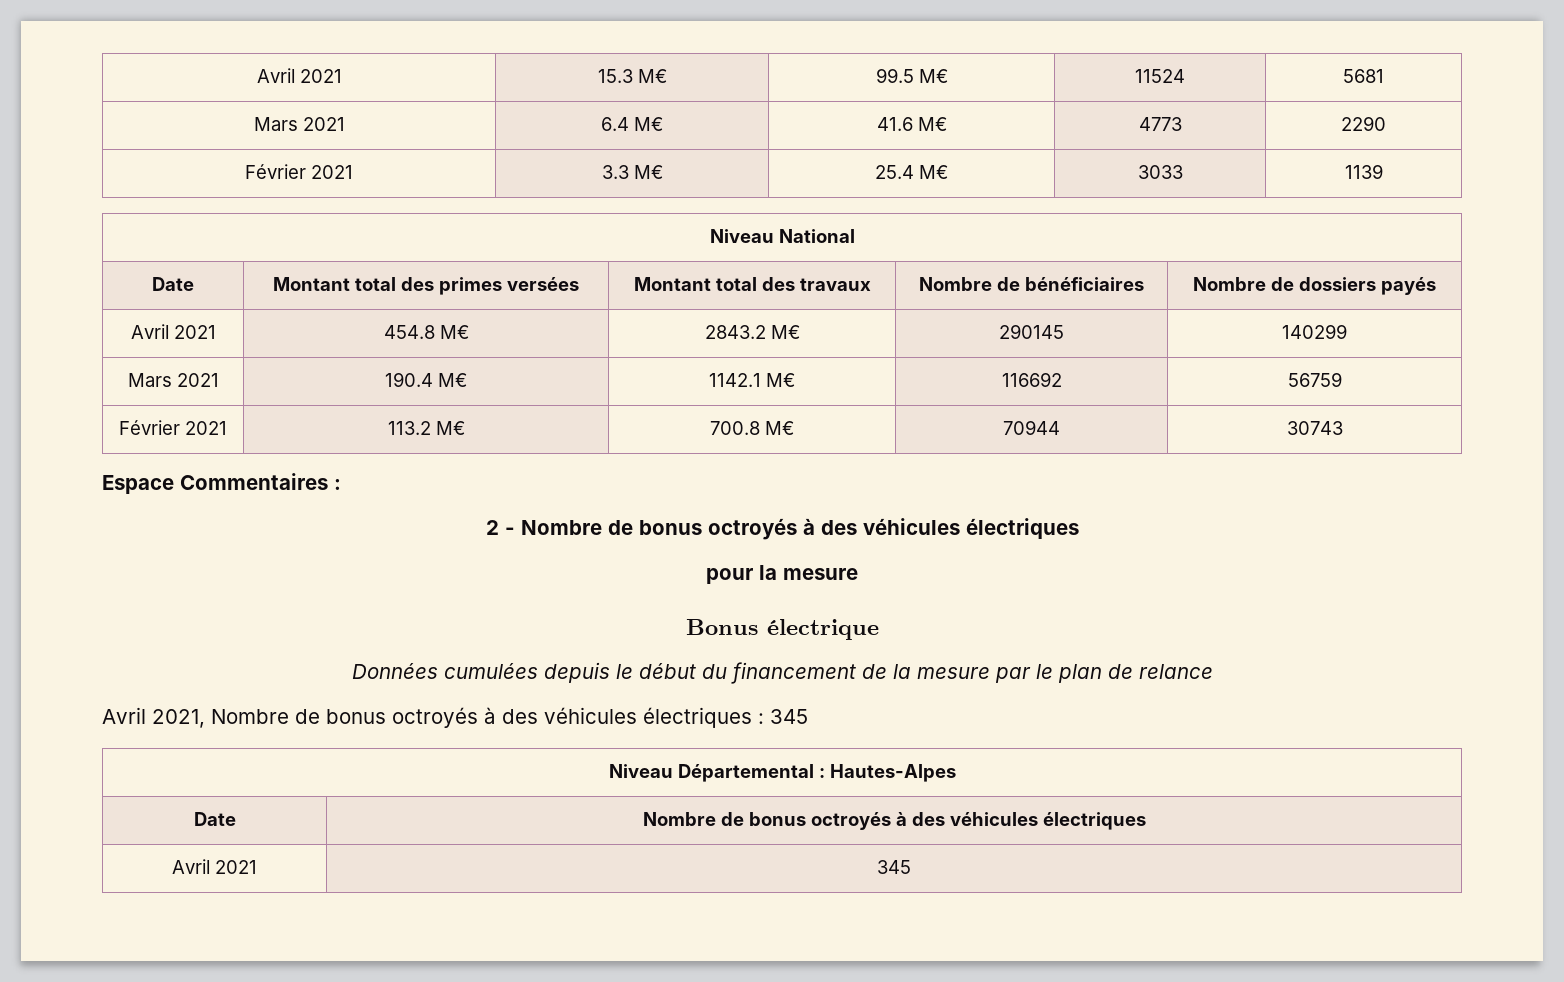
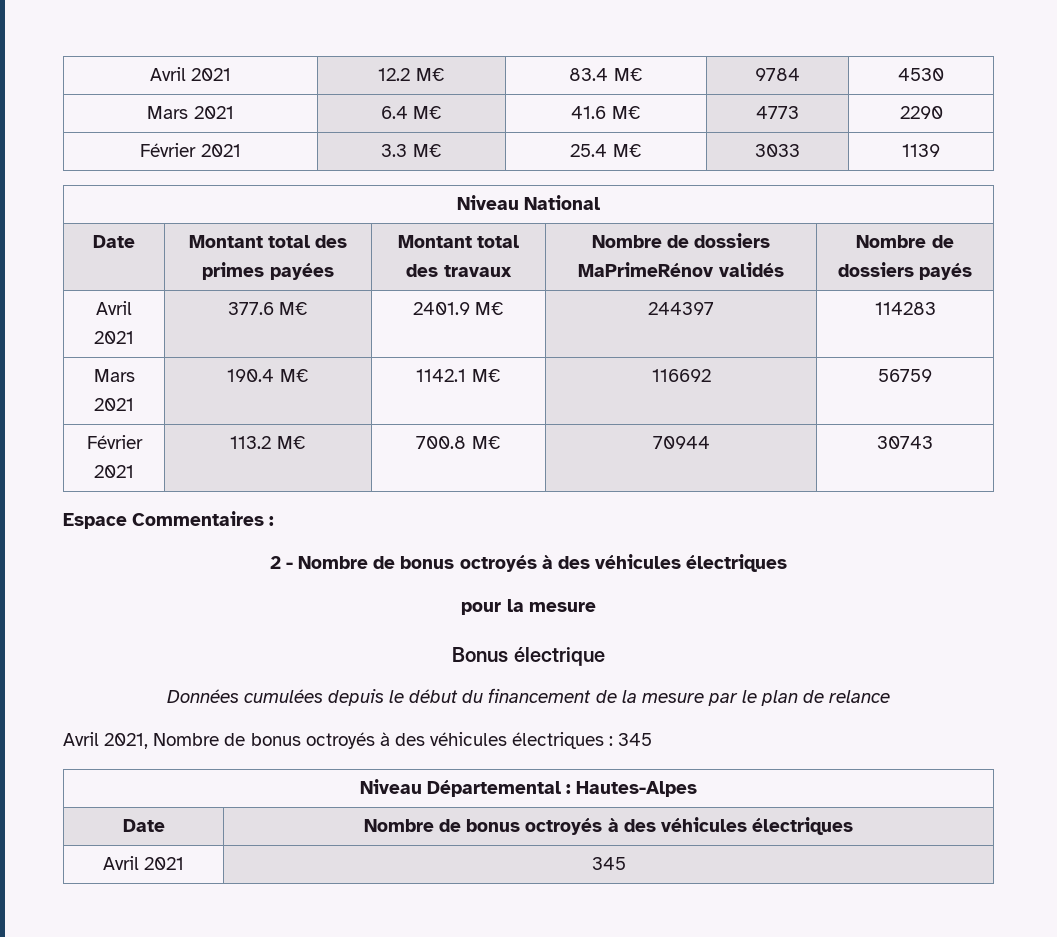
- Avril 2021 | 15.3 M€ | 99.5 M€ | 11524 | 5681
+ Avril 2021 | 12.2 M€ | 83.4 M€ | 9784 | 4530
- Date | Montant total des primes versées | Montant total des travaux | Nombre de bénéficiaires | Nombre de dossiers payés
+ Date | Montant total des primes payées | Montant total des travaux | Nombre de dossiers MaPrimeRénov validés | Nombre de dossiers payés
- Avril 2021 | 454.8 M€ | 2843.2 M€ | 290145 | 140299
+ Avril 2021 | 377.6 M€ | 2401.9 M€ | 244397 | 114283

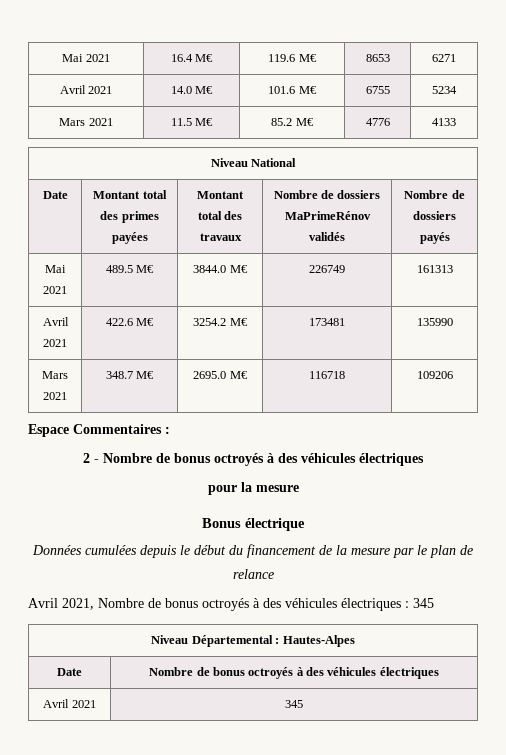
- Avril 2021 | 12.2 M€ | 83.4 M€ | 9784 | 4530
- Mars 2021 | 6.4 M€ | 41.6 M€ | 4773 | 2290
- Février 2021 | 3.3 M€ | 25.4 M€ | 3033 | 1139
+ Mai 2021 | 16.4 M€ | 119.6 M€ | 8653 | 6271
+ Avril 2021 | 14.0 M€ | 101.6 M€ | 6755 | 5234
+ Mars 2021 | 11.5 M€ | 85.2 M€ | 4776 | 4133
- Avril 2021 | 377.6 M€ | 2401.9 M€ | 244397 | 114283
- Mars 2021 | 190.4 M€ | 1142.1 M€ | 116692 | 56759
- Février 2021 | 113.2 M€ | 700.8 M€ | 70944 | 30743
+ Mai 2021 | 489.5 M€ | 3844.0 M€ | 226749 | 161313
+ Avril 2021 | 422.6 M€ | 3254.2 M€ | 173481 | 135990
+ Mars 2021 | 348.7 M€ | 2695.0 M€ | 116718 | 109206

